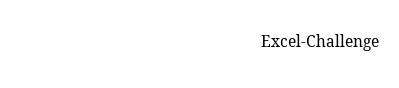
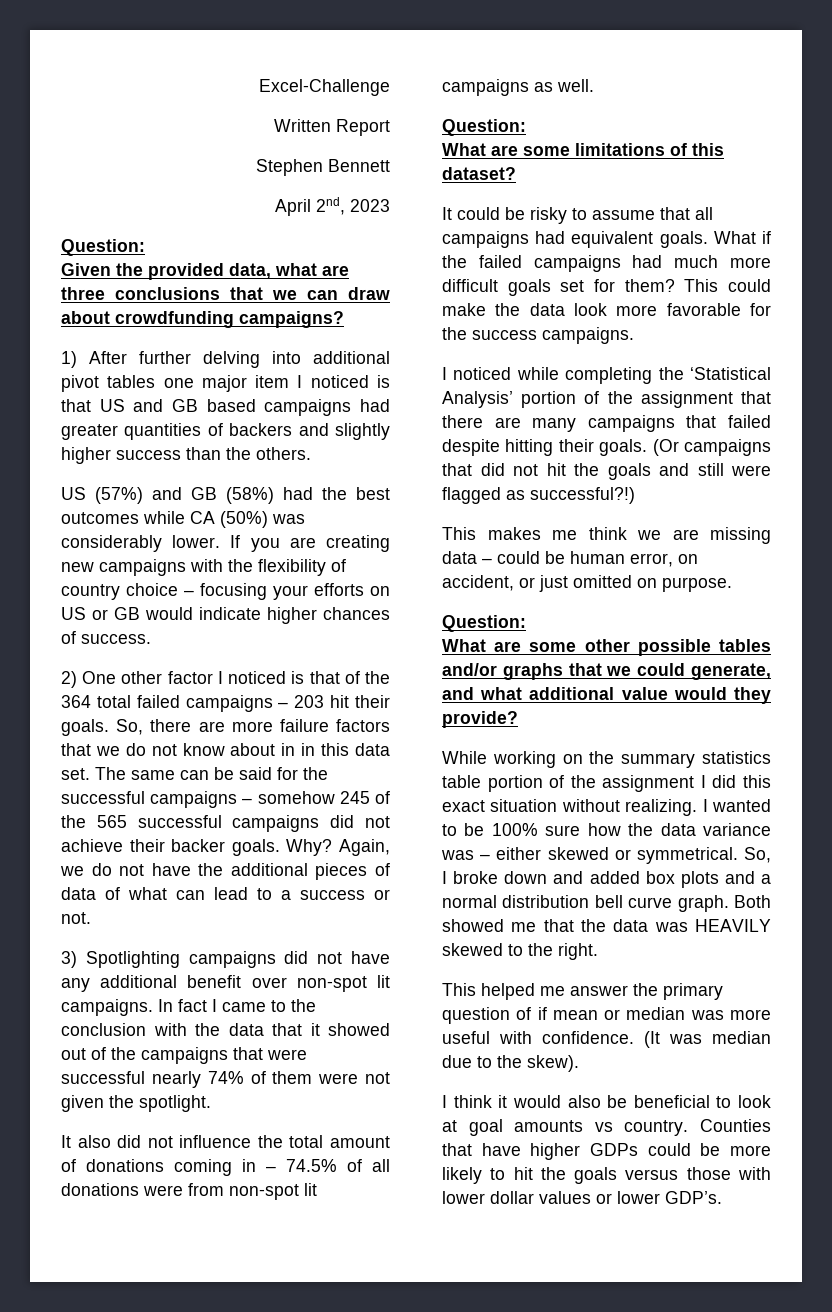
+ Written Report
+ Stephen Bennett
+ April 2nd, 2023
+ Question:
+ Given the provided data, what are three conclusions that we can draw about crowdfunding campaigns?
+ 1) After further delving into additional pivot tables one major item I noticed is that US and GB based campaigns had greater quantities of backers and slightly higher success than the others.
+ US (57%) and GB (58%) had the best outcomes while CA (50%) was considerably lower. If you are creating new campaigns with the flexibility of country choice – focusing your efforts on US or GB would indicate higher chances of success.
+ 2) One other factor I noticed is that of the 364 total failed campaigns – 203 hit their goals. So, there are more failure factors that we do not know about in in this data set. The same can be said for the successful campaigns – somehow 245 of the 565 successful campaigns did not achieve their backer goals. Why? Again, we do not have the additional pieces of data of what can lead to a success or not.
+ 3) Spotlighting campaigns did not have any additional benefit over non-spot lit campaigns. In fact I came to the conclusion with the data that it showed out of the campaigns that were successful nearly 74% of them were not given the spotlight.
+ It also did not influence the total amount of donations coming in – 74.5% of all donations were from non-spot lit campaigns as well.
+ Question:
+ What are some limitations of this dataset?
+ It could be risky to assume that all campaigns had equivalent goals. What if the failed campaigns had much more difficult goals set for them? This could make the data look more favorable for the success campaigns.
+ I noticed while completing the ‘Statistical Analysis’ portion of the assignment that there are many campaigns that failed despite hitting their goals. (Or campaigns that did not hit the goals and still were flagged as successful?!)
+ This makes me think we are missing data – could be human error, on accident, or just omitted on purpose.
+ Question:
+ What are some other possible tables and/or graphs that we could generate, and what additional value would they provide?
+ While working on the summary statistics table portion of the assignment I did this exact situation without realizing. I wanted to be 100% sure how the data variance was – either skewed or symmetrical. So, I broke down and added box plots and a normal distribution bell curve graph. Both showed me that the data was HEAVILY skewed to the right.
+ This helped me answer the primary question of if mean or median was more useful with confidence. (It was median due to the skew).
+ I think it would also be beneficial to look at goal amounts vs country. Counties that have higher GDPs could be more likely to hit the goals versus those with lower dollar values or lower GDP’s.

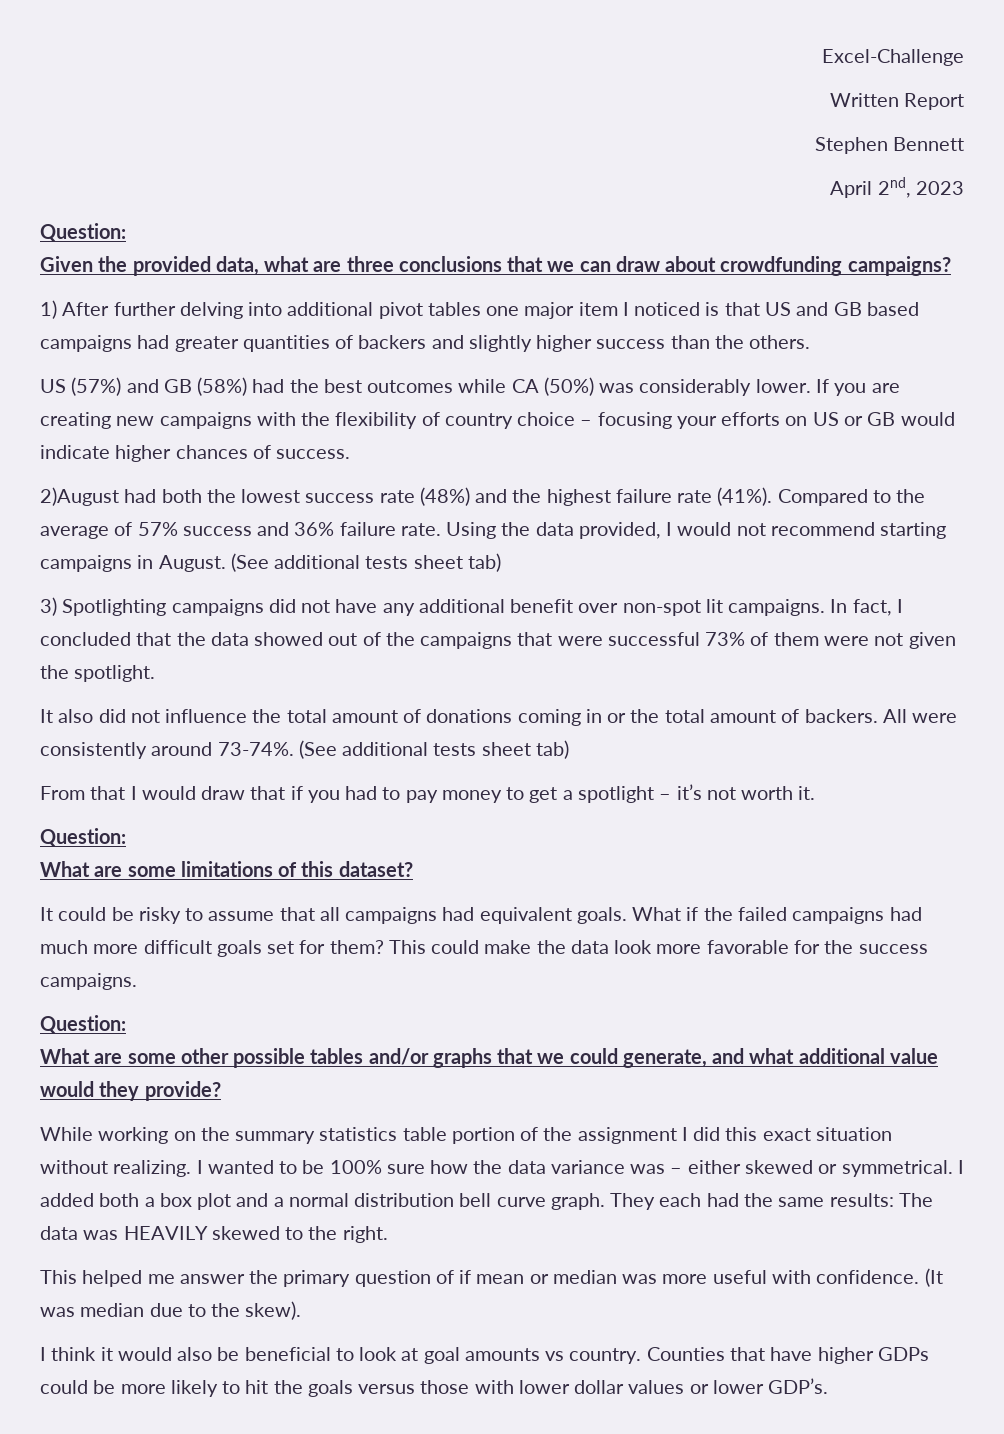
- 2) One other factor I noticed is that of the 364 total failed campaigns – 203 hit their goals. So, there are more failure factors that we do not know about in in this data set. The same can be said for the successful campaigns – somehow 245 of the 565 successful campaigns did not achieve their backer goals. Why? Again, we do not have the additional pieces of data of what can lead to a success or not.
+ 2)August had both the lowest success rate (48%) and the highest failure rate (41%). Compared to the average of 57% success and 36% failure rate. Using the data provided, I would not recommend starting campaigns in August. (See additional tests sheet tab)
- In fact I came to the conclusion with the data that it showed out of the campaigns that were successful nearly 74% of them were not given the spotlight.
+ In fact, I concluded that the data showed out of the campaigns that were successful 73% of them were not given the spotlight.
- It also did not influence the total amount of donations coming in – 74.5% of all donations were from non-spot lit campaigns as well.
+ It also did not influence the total amount of donations coming in or the total amount of backers. All were consistently around 73-74%. (See additional tests sheet tab)
+ From that I would draw that if you had to pay money to get a spotlight – it’s not worth it.
- I noticed while completing the ‘Statistical Analysis’ portion of the assignment that there are many campaigns that failed despite hitting their goals. (Or campaigns that did not hit the goals and still were flagged as successful?!)
- This makes me think we are missing data – could be human error, on accident, or just omitted on purpose.
- So, I broke down and added box plots and a normal distribution bell curve graph.
+ I added both a box plot and a normal distribution bell curve graph.
- Both showed me that the data was HEAVILY skewed to the right.
+ They each had the same results: The data was HEAVILY skewed to the right.

